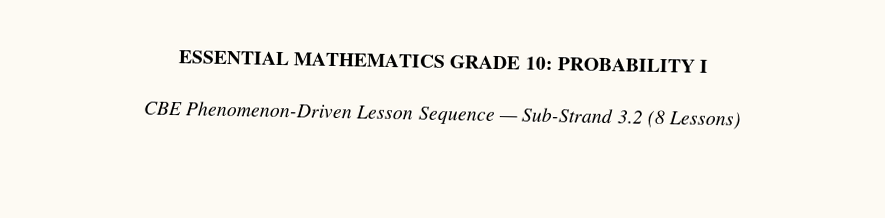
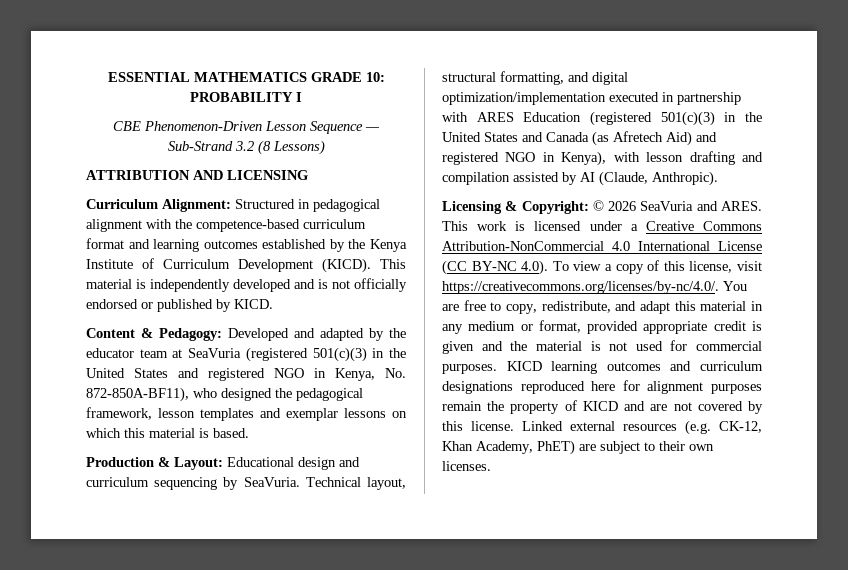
+ ATTRIBUTION AND LICENSING
+ Curriculum Alignment: Structured in pedagogical alignment with the competence-based curriculum format and learning outcomes established by the Kenya Institute of Curriculum Development (KICD). This material is independently developed and is not officially endorsed or published by KICD.
+ Content & Pedagogy: Developed and adapted by the educator team at SeaVuria (registered 501(c)(3) in the United States and registered NGO in Kenya, No. 872-850A-BF11), who designed the pedagogical framework, lesson templates and exemplar lessons on which this material is based.
+ Production & Layout: Educational design and curriculum sequencing by SeaVuria. Technical layout, structural formatting, and digital optimization/implementation executed in partnership with ARES Education (registered 501(c)(3) in the United States and Canada (as Afretech Aid) and registered NGO in Kenya), with lesson drafting and compilation assisted by AI (Claude, Anthropic).
+ Licensing & Copyright: © 2026 SeaVuria and ARES. This work is licensed under a Creative Commons Attribution-NonCommercial 4.0 International License (CC BY-NC 4.0). To view a copy of this license, visit https://creativecommons.org/licenses/by-nc/4.0/. You are free to copy, redistribute, and adapt this material in any medium or format, provided appropriate credit is given and the material is not used for commercial purposes. KICD learning outcomes and curriculum designations reproduced here for alignment purposes remain the property of KICD and are not covered by this license. Linked external resources (e.g. CK-12, Khan Academy, PhET) are subject to their own licenses.

